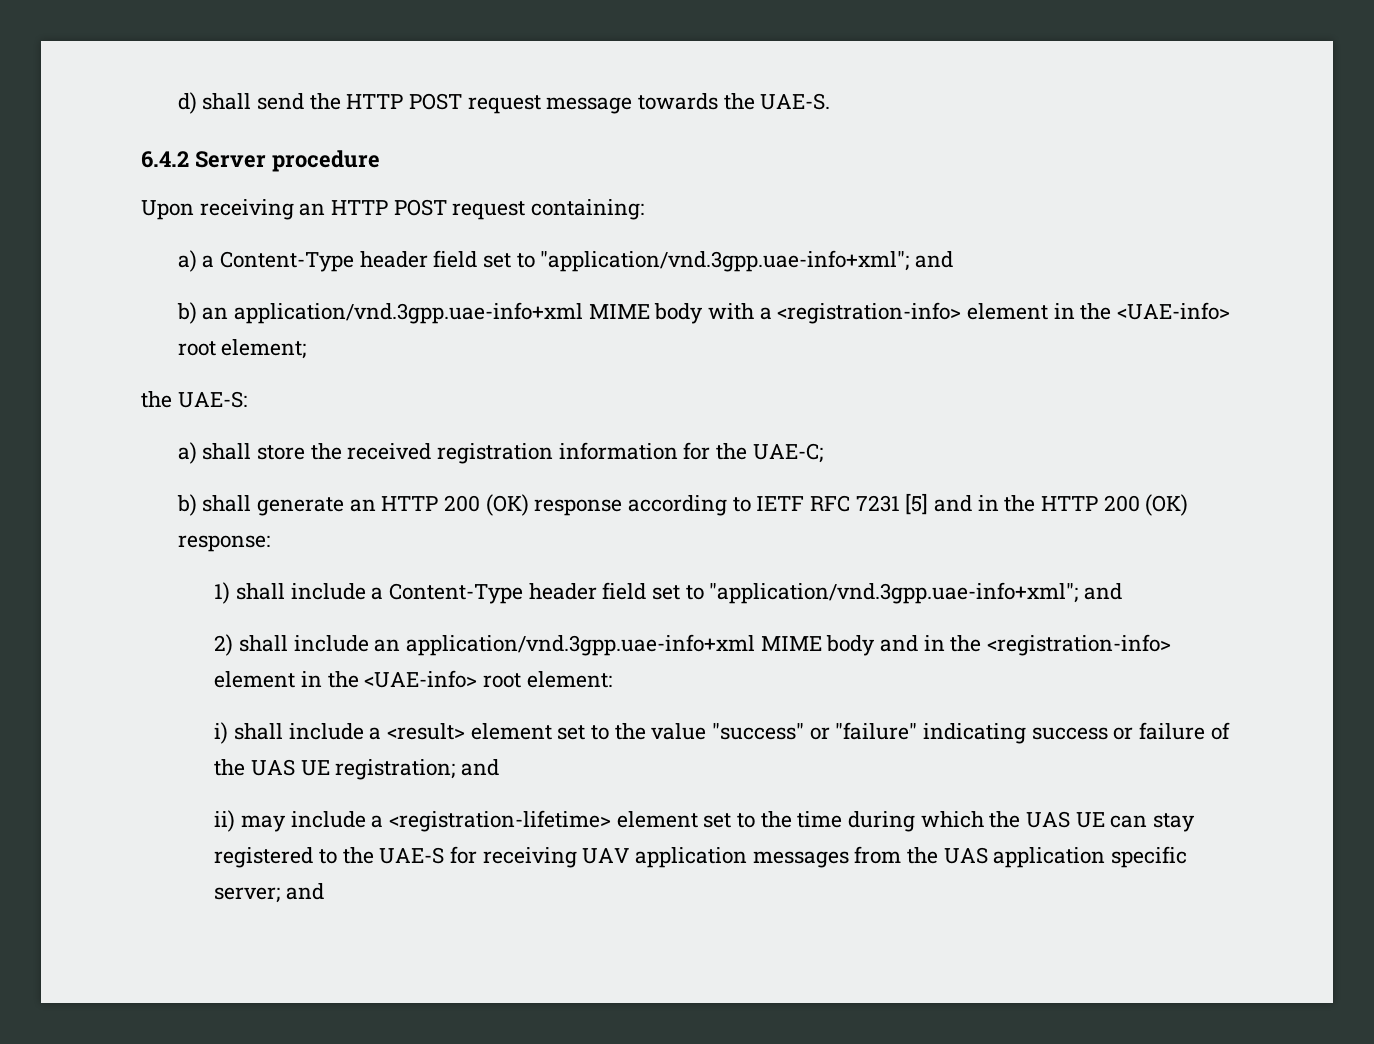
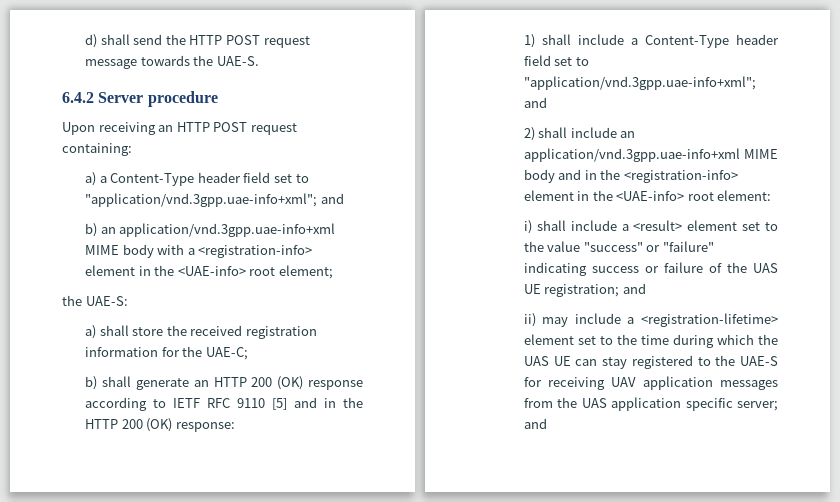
- b) shall generate an HTTP 200 (OK) response according to IETF RFC 7231 [5] and in the HTTP 200 (OK) response:
+ b) shall generate an HTTP 200 (OK) response according to IETF RFC 9110 [5] and in the HTTP 200 (OK) response:

